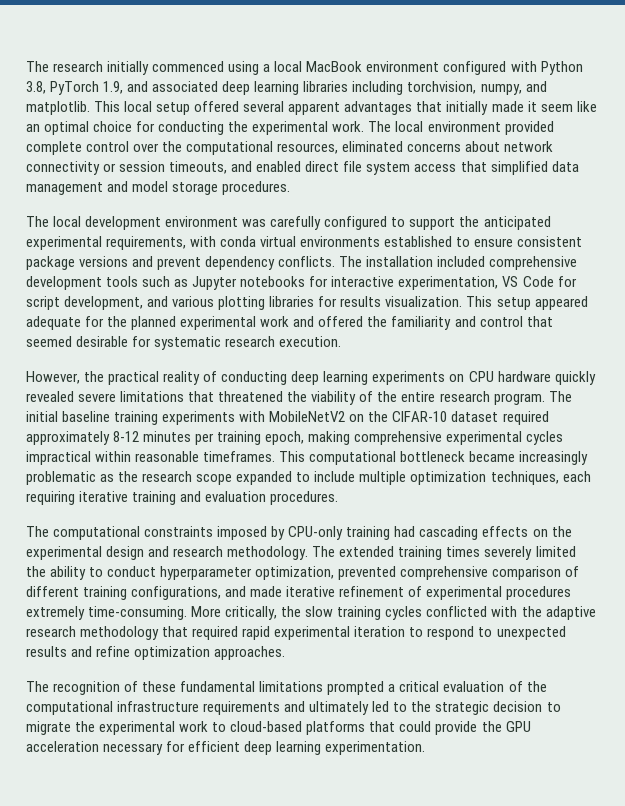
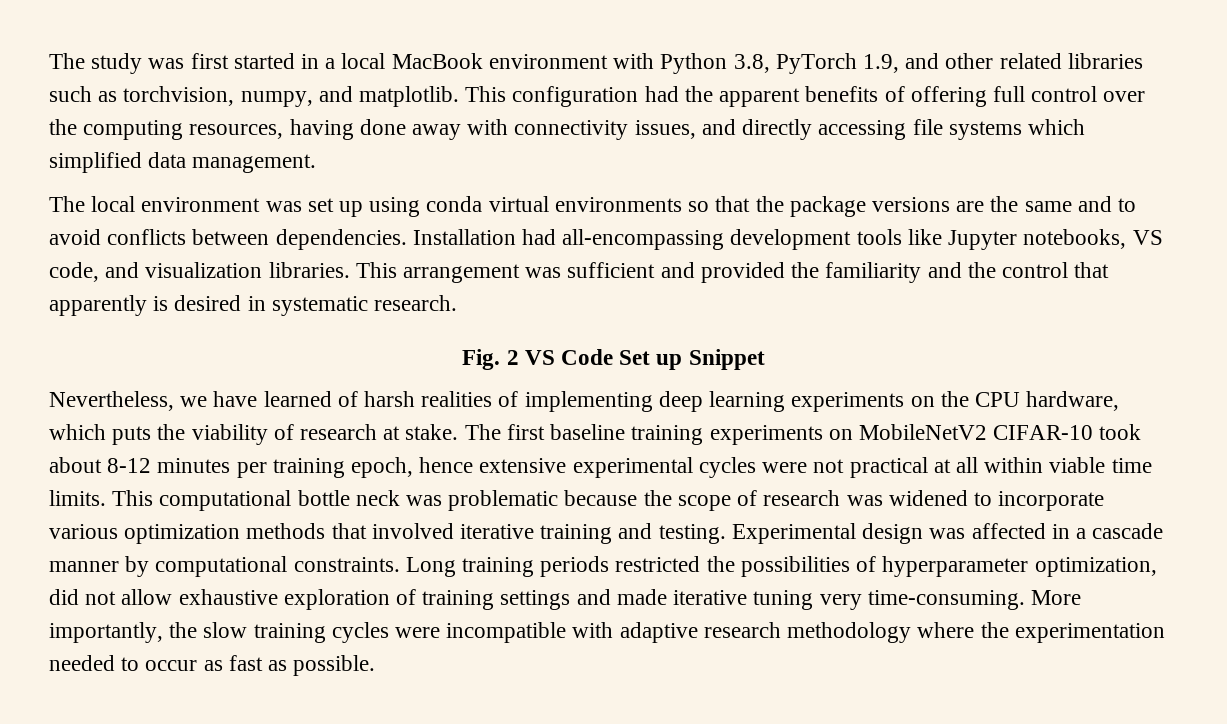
- The research initially commenced using a local MacBook environment configured with Python 3.8, PyTorch 1.9, and associated deep learning libraries including torchvision, numpy, and matplotlib.
+ The study was first started in a local MacBook environment with Python 3.8, PyTorch 1.9, and other related libraries such as torchvision, numpy, and matplotlib.
- This local setup offered several apparent advantages that initially made it seem like an optimal choice for conducting the experimental work. The local environment provided complete control over the computational resources, eliminated concerns about network connectivity or session timeouts, and enabled direct file system access that simplified data management and model storage procedures.
- The local development environment was carefully configured to support the anticipated experimental requirements, with conda virtual environments established to ensure consistent package versions and prevent dependency conflicts. The installation included comprehensive development tools such as Jupyter notebooks for interactive experimentation, VS Code for script development, and various plotting libraries for results visualization. This setup appeared adequate for the planned experimental work and offered the familiarity and control that seemed desirable for systematic research execution.
- However, the practical reality of conducting deep learning experiments on CPU hardware quickly revealed severe limitations that threatened the viability of the entire research program. The initial baseline training experiments with MobileNetV2 on the CIFAR-10 dataset required approximately 8-12 minutes per training epoch, making comprehensive experimental cycles impractical within reasonable timeframes. This computational bottleneck became increasingly problematic as the research scope expanded to include multiple optimization techniques, each requiring iterative training and evaluation procedures.
- The computational constraints imposed by CPU-only training had cascading effects on the experimental design and research methodology. The extended training times severely limited the ability to conduct hyperparameter optimization, prevented comprehensive comparison of different training configurations, and made iterative refinement of experimental procedures extremely time-consuming.
+ This configuration had the apparent benefits of offering full control over the computing resources, having done away with connectivity issues, and directly accessing file systems which simplified data management.
+ The local environment was set up using conda virtual environments so that the package versions are the same and to avoid conflicts between dependencies. Installation had all-encompassing development tools like Jupyter notebooks, VS code, and visualization libraries. This arrangement was sufficient and provided the familiarity and the control that apparently is desired in systematic research.
+ Fig. 2 VS Code Set up Snippet
+ Nevertheless, we have learned of harsh realities of implementing deep learning experiments on the CPU hardware, which puts the viability of research at stake. The first baseline training experiments on MobileNetV2 CIFAR-10 took about 8-12 minutes per training epoch, hence extensive experimental cycles were not practical at all within viable time limits. This computational bottle neck was problematic because the scope of research was widened to incorporate various optimization methods that involved iterative training and testing. Experimental design was affected in a cascade manner by computational constraints. Long training periods restricted the possibilities of hyperparameter optimization, did not allow exhaustive exploration of training settings and made iterative tuning very time-consuming.
- More critically, the slow training cycles conflicted with the adaptive research methodology that required rapid experimental iteration to respond to unexpected results and refine optimization approaches.
- The recognition of these fundamental limitations prompted a critical evaluation of the computational infrastructure requirements and ultimately led to the strategic decision to migrate the experimental work to cloud-based platforms that could provide the GPU acceleration necessary for efficient deep learning experimentation.
+ More importantly, the slow training cycles were incompatible with adaptive research methodology where the experimentation needed to occur as fast as possible.

